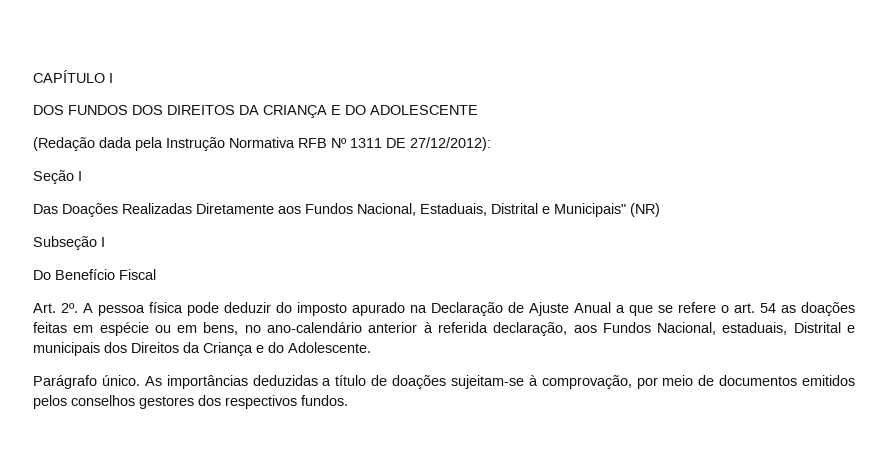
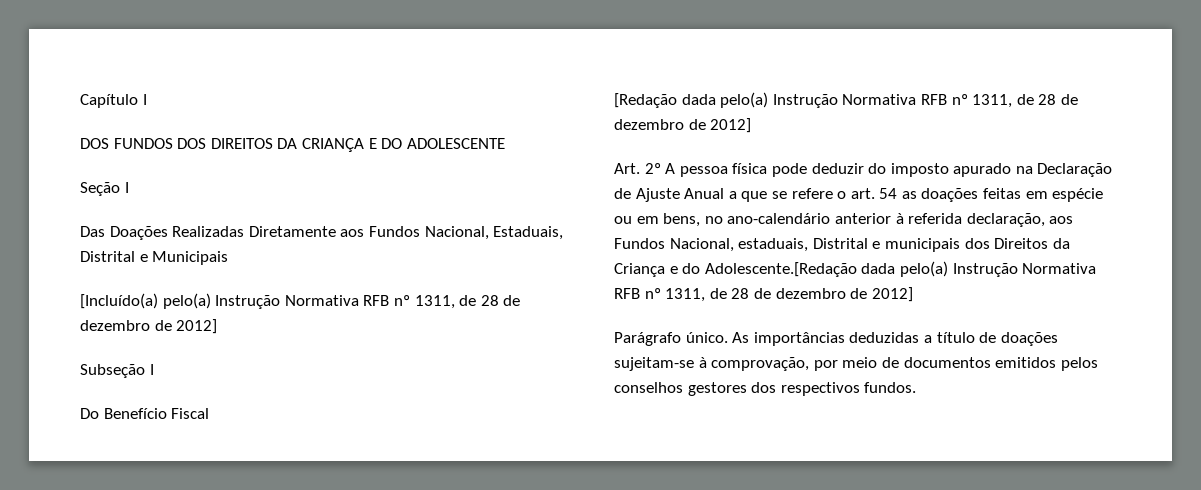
- CAPÍTULO I
+ Capítulo I
- (Redação dada pela Instrução Normativa RFB Nº 1311 DE 27/12/2012):
- Das Doações Realizadas Diretamente aos Fundos Nacional, Estaduais, Distrital e Municipais" (NR)
+ Das Doações Realizadas Diretamente aos Fundos Nacional, Estaduais, Distrital e Municipais
+ [Incluído(a) pelo(a) Instrução Normativa RFB nº 1311, de 28 de dezembro de 2012]
+ [Redação dada pelo(a) Instrução Normativa RFB nº 1311, de 28 de dezembro de 2012]
- Art. 2º. A pessoa física pode deduzir do imposto apurado na Declaração de Ajuste Anual a que se refere o art. 54 as doações feitas em espécie ou em bens, no ano-calendário anterior à referida declaração, aos Fundos Nacional, estaduais, Distrital e municipais dos Direitos da Criança e do Adolescente.
+ Art. 2º A pessoa física pode deduzir do imposto apurado na Declaração de Ajuste Anual a que se refere o art. 54 as doações feitas em espécie ou em bens, no ano-calendário anterior à referida declaração, aos Fundos Nacional, estaduais, Distrital e municipais dos Direitos da Criança e do Adolescente.[Redação dada pelo(a) Instrução Normativa RFB nº 1311, de 28 de dezembro de 2012]

